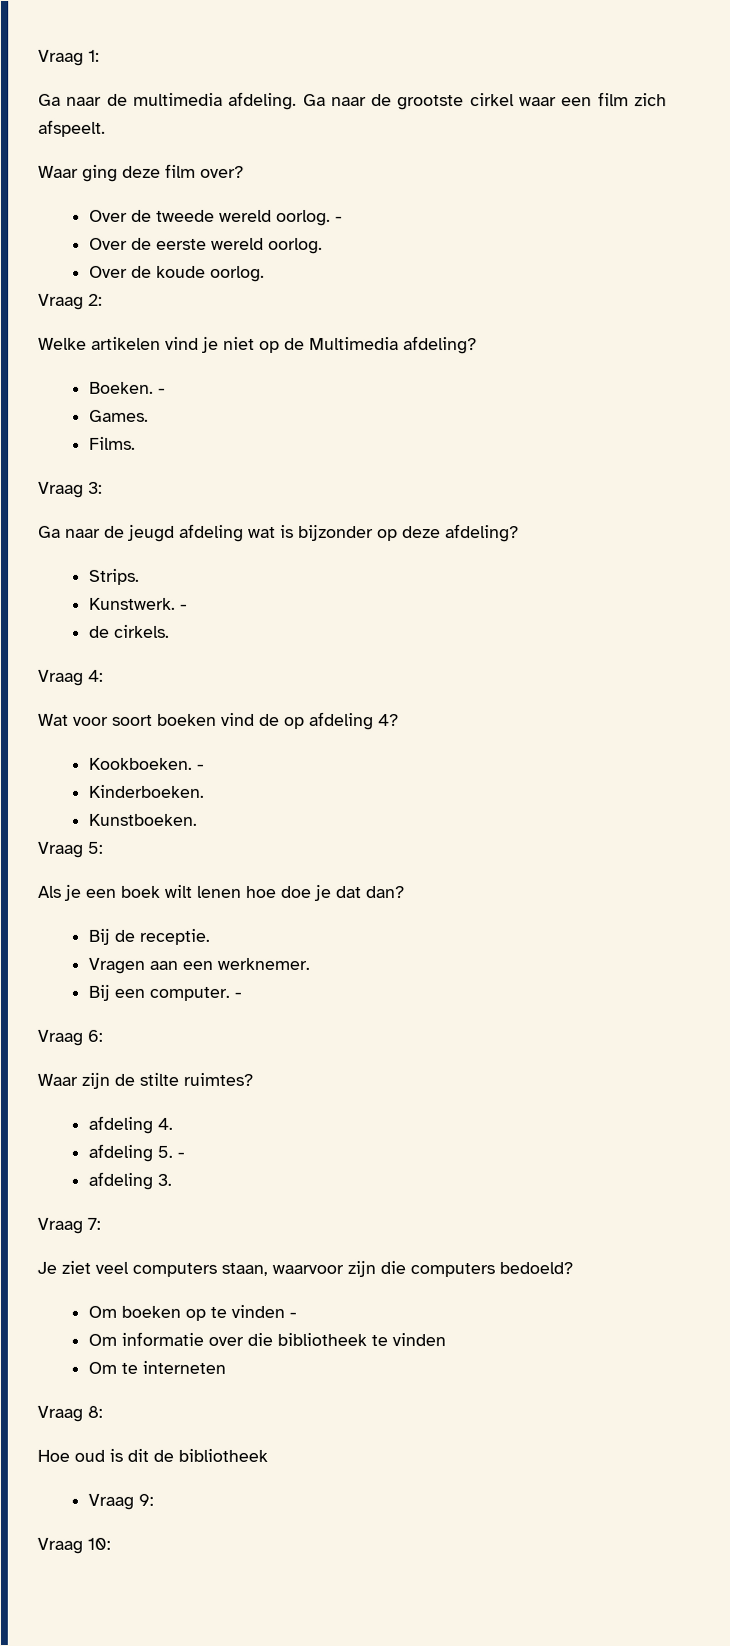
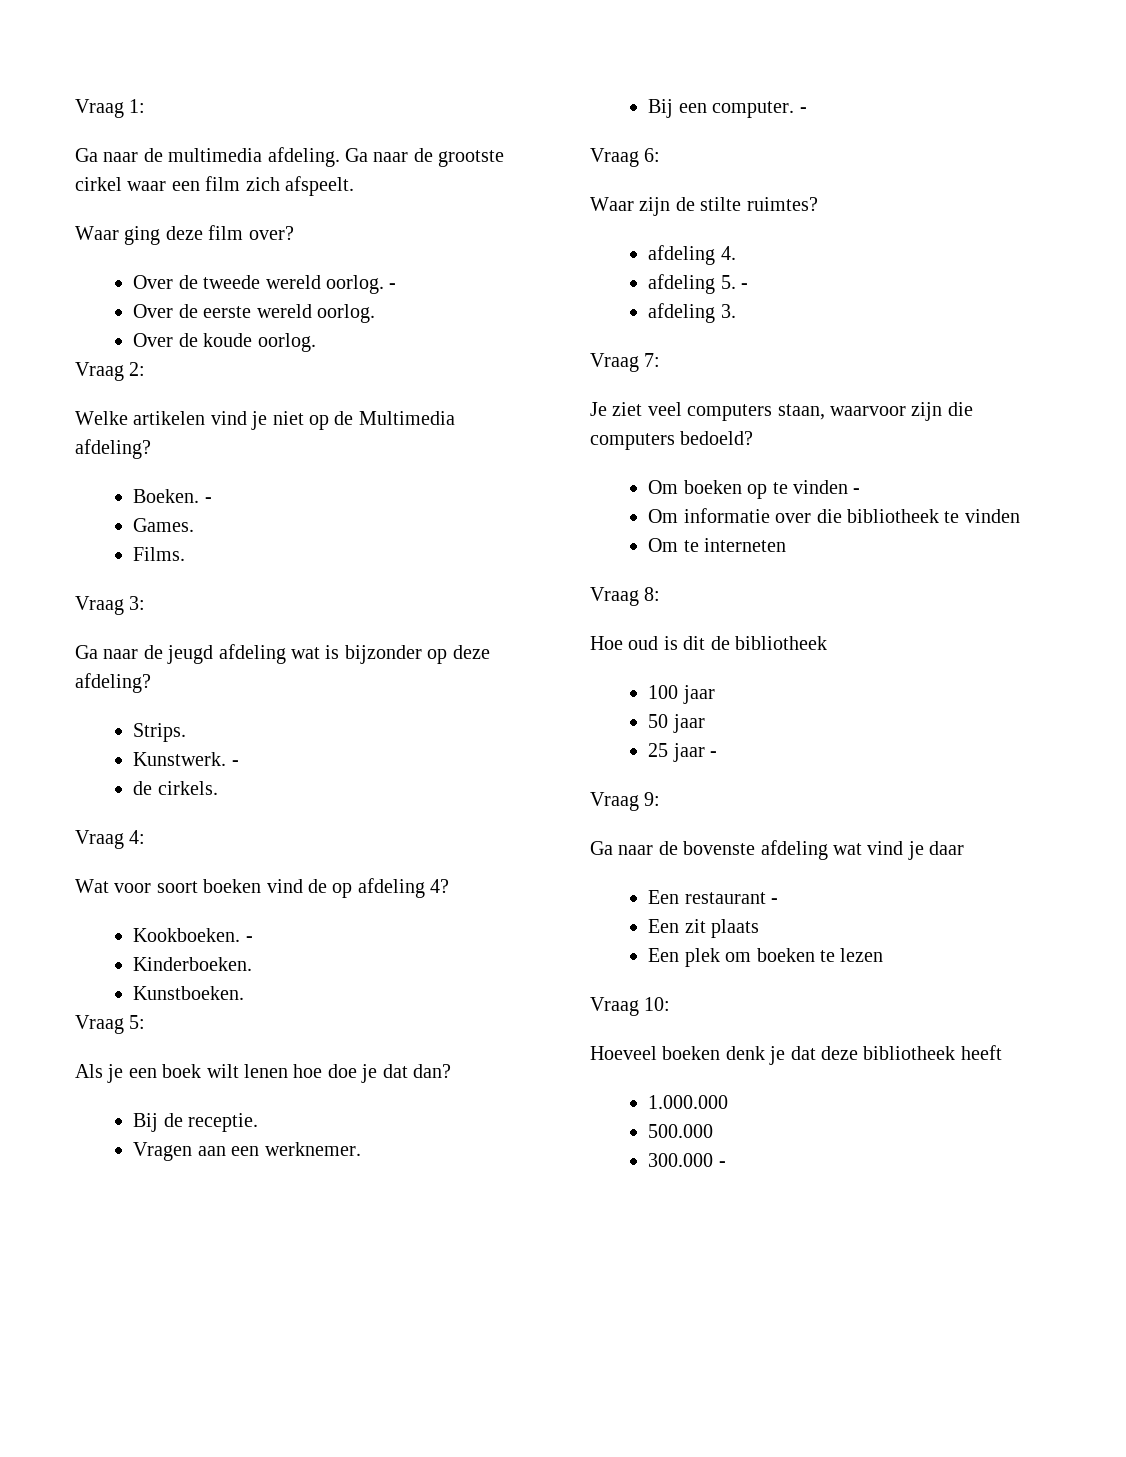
+ 100 jaar
+ 50 jaar
+ 25 jaar -
  Vraag 9:
+ Ga naar de bovenste afdeling wat vind je daar
+ Een restaurant -
+ Een zit plaats
+ Een plek om boeken te lezen
  Vraag 10:
+ Hoeveel boeken denk je dat deze bibliotheek heeft
+ 1.000.000
+ 500.000
+ 300.000 -

